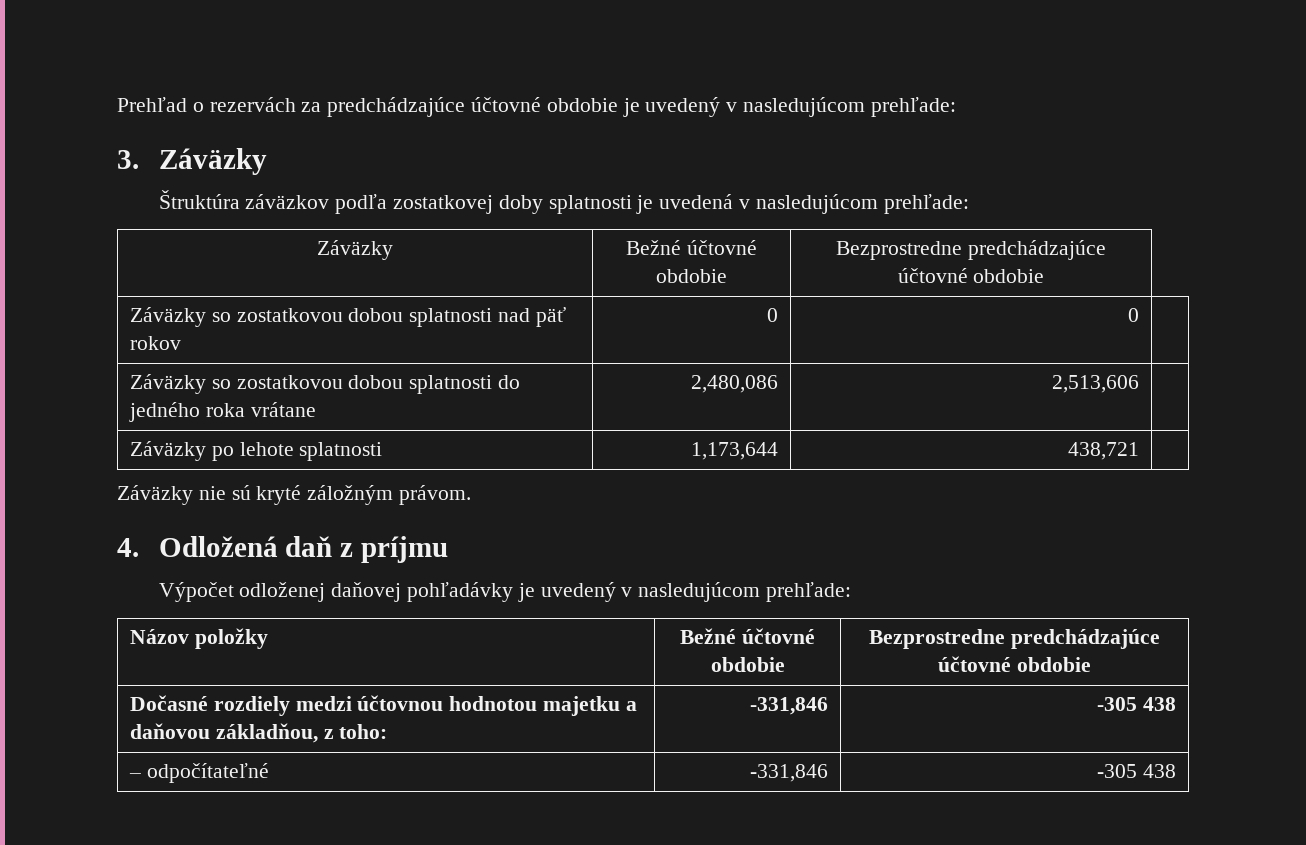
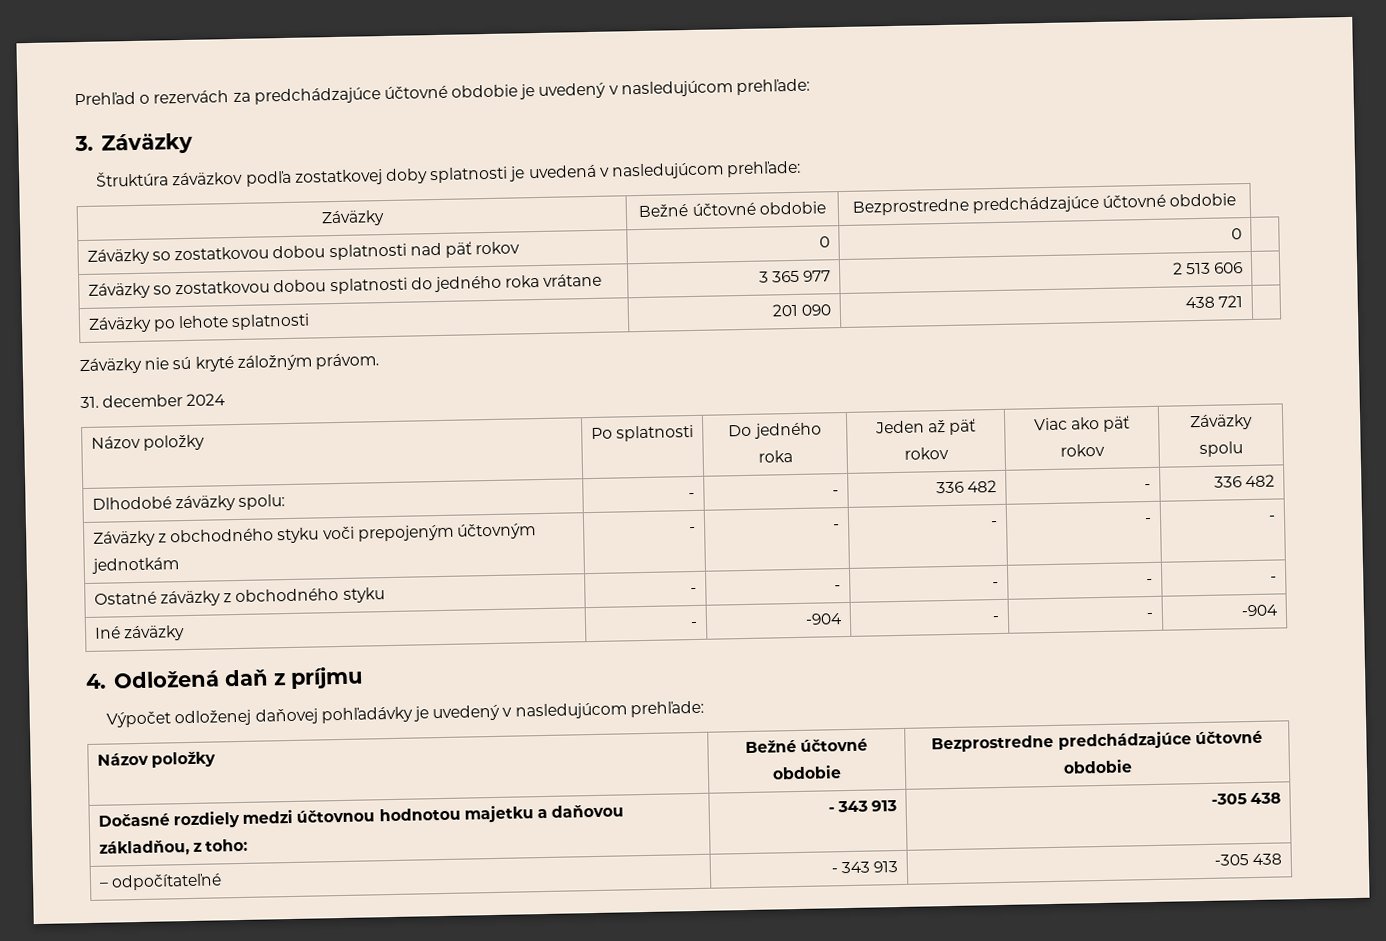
- Záväzky so zostatkovou dobou splatnosti do jedného roka vrátane | 2,480,086 | 2,513,606 |
+ Záväzky so zostatkovou dobou splatnosti do jedného roka vrátane | 3 365 977 | 2 513 606 |
- Záväzky po lehote splatnosti | 1,173,644 | 438,721 |
+ Záväzky po lehote splatnosti | 201 090 | 438 721 |
+ 31. december 2024
+ Názov položky | Po splatnosti | Do jedného roka | Jeden až päť rokov | Viac ako päť rokov | Záväzky spolu
+ Dlhodobé záväzky spolu: | - | - | 336 482 | - | 336 482
+ Záväzky z obchodného styku voči prepojeným účtovným jednotkám | - | - | - | - | -
+ Ostatné záväzky z obchodného styku | - | - | - | - | -
+ Iné záväzky | - | -904 | - | - | -904
- Dočasné rozdiely medzi účtovnou hodnotou majetku a daňovou základňou, z toho: | -331,846 | -305 438
+ Dočasné rozdiely medzi účtovnou hodnotou majetku a daňovou základňou, z toho: | - 343 913 | -305 438
- – odpočítateľné | -331,846 | -305 438
+ – odpočítateľné | - 343 913 | -305 438

